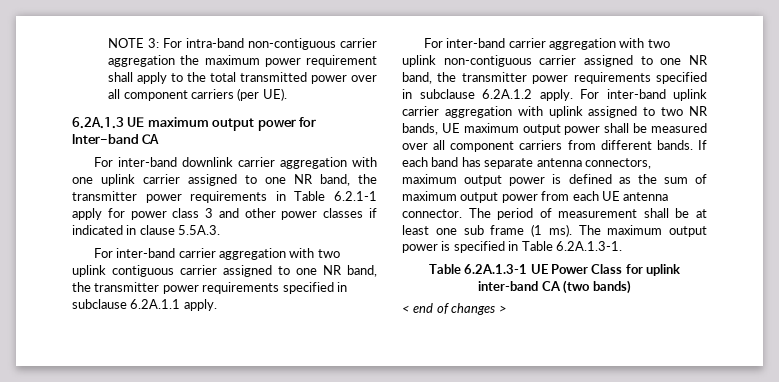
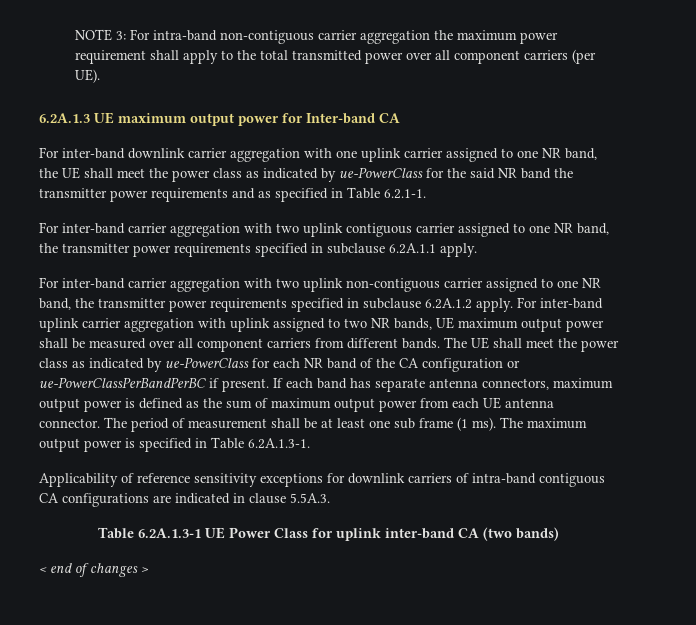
- For inter-band downlink carrier aggregation with one uplink carrier assigned to one NR band, the transmitter power requirements in Table 6.2.1-1 apply for power class 3 and other power classes if indicated in clause 5.5A.3.
+ For inter-band downlink carrier aggregation with one uplink carrier assigned to one NR band, the UE shall meet the power class as indicated by ue-PowerClass for the said NR band the transmitter power requirements and as specified in Table 6.2.1-1.
+ The UE shall meet the power class as indicated by ue-PowerClass for each NR band of the CA configuration or ue-PowerClassPerBandPerBC if present.
+ Applicability of reference sensitivity exceptions for downlink carriers of intra-band contiguous CA configurations are indicated in clause 5.5A.3.

